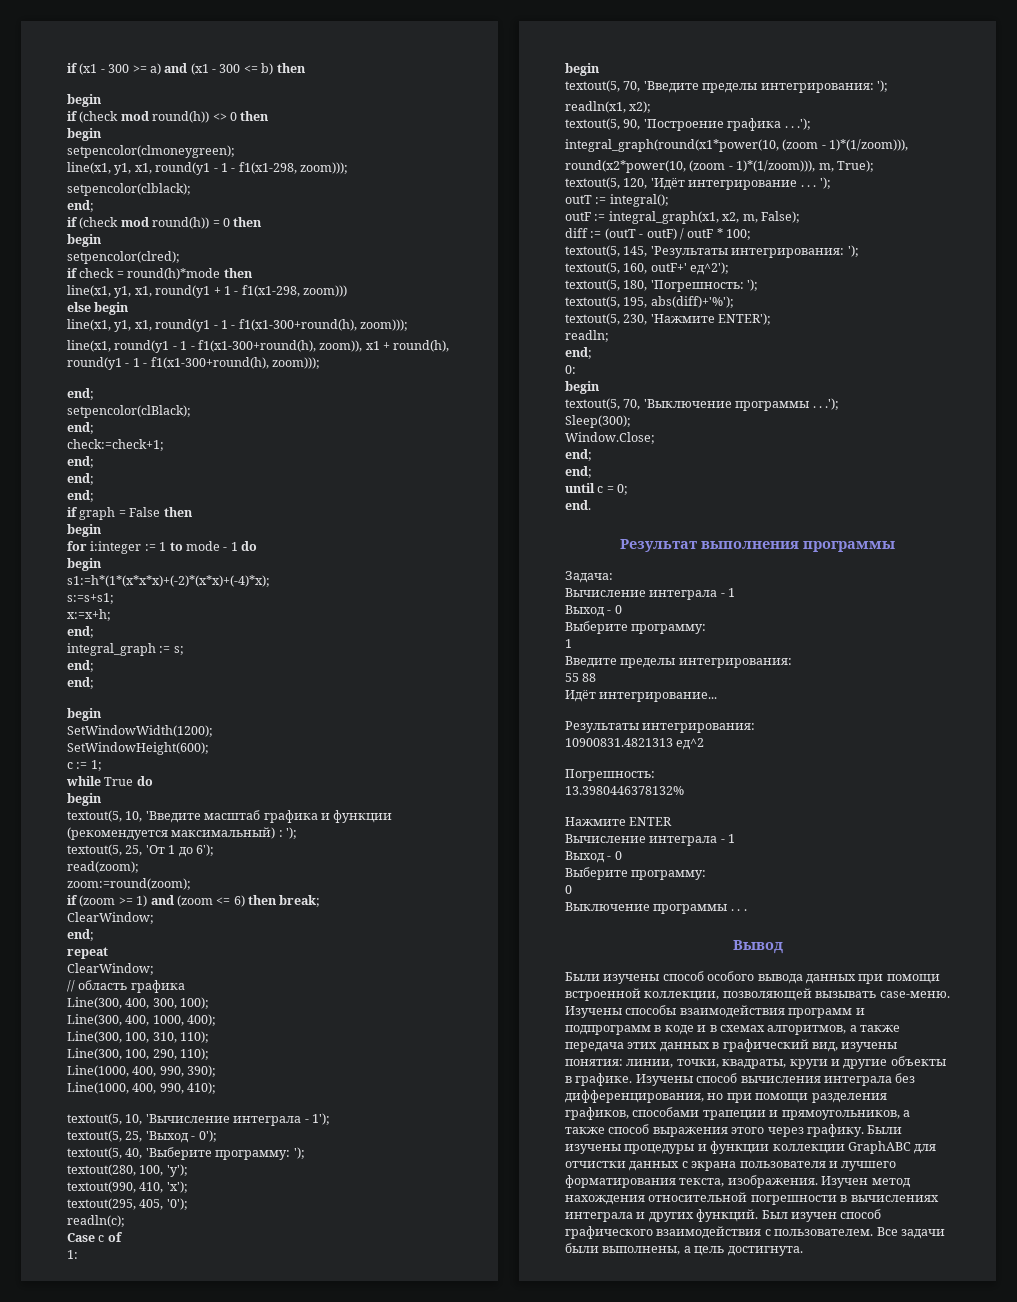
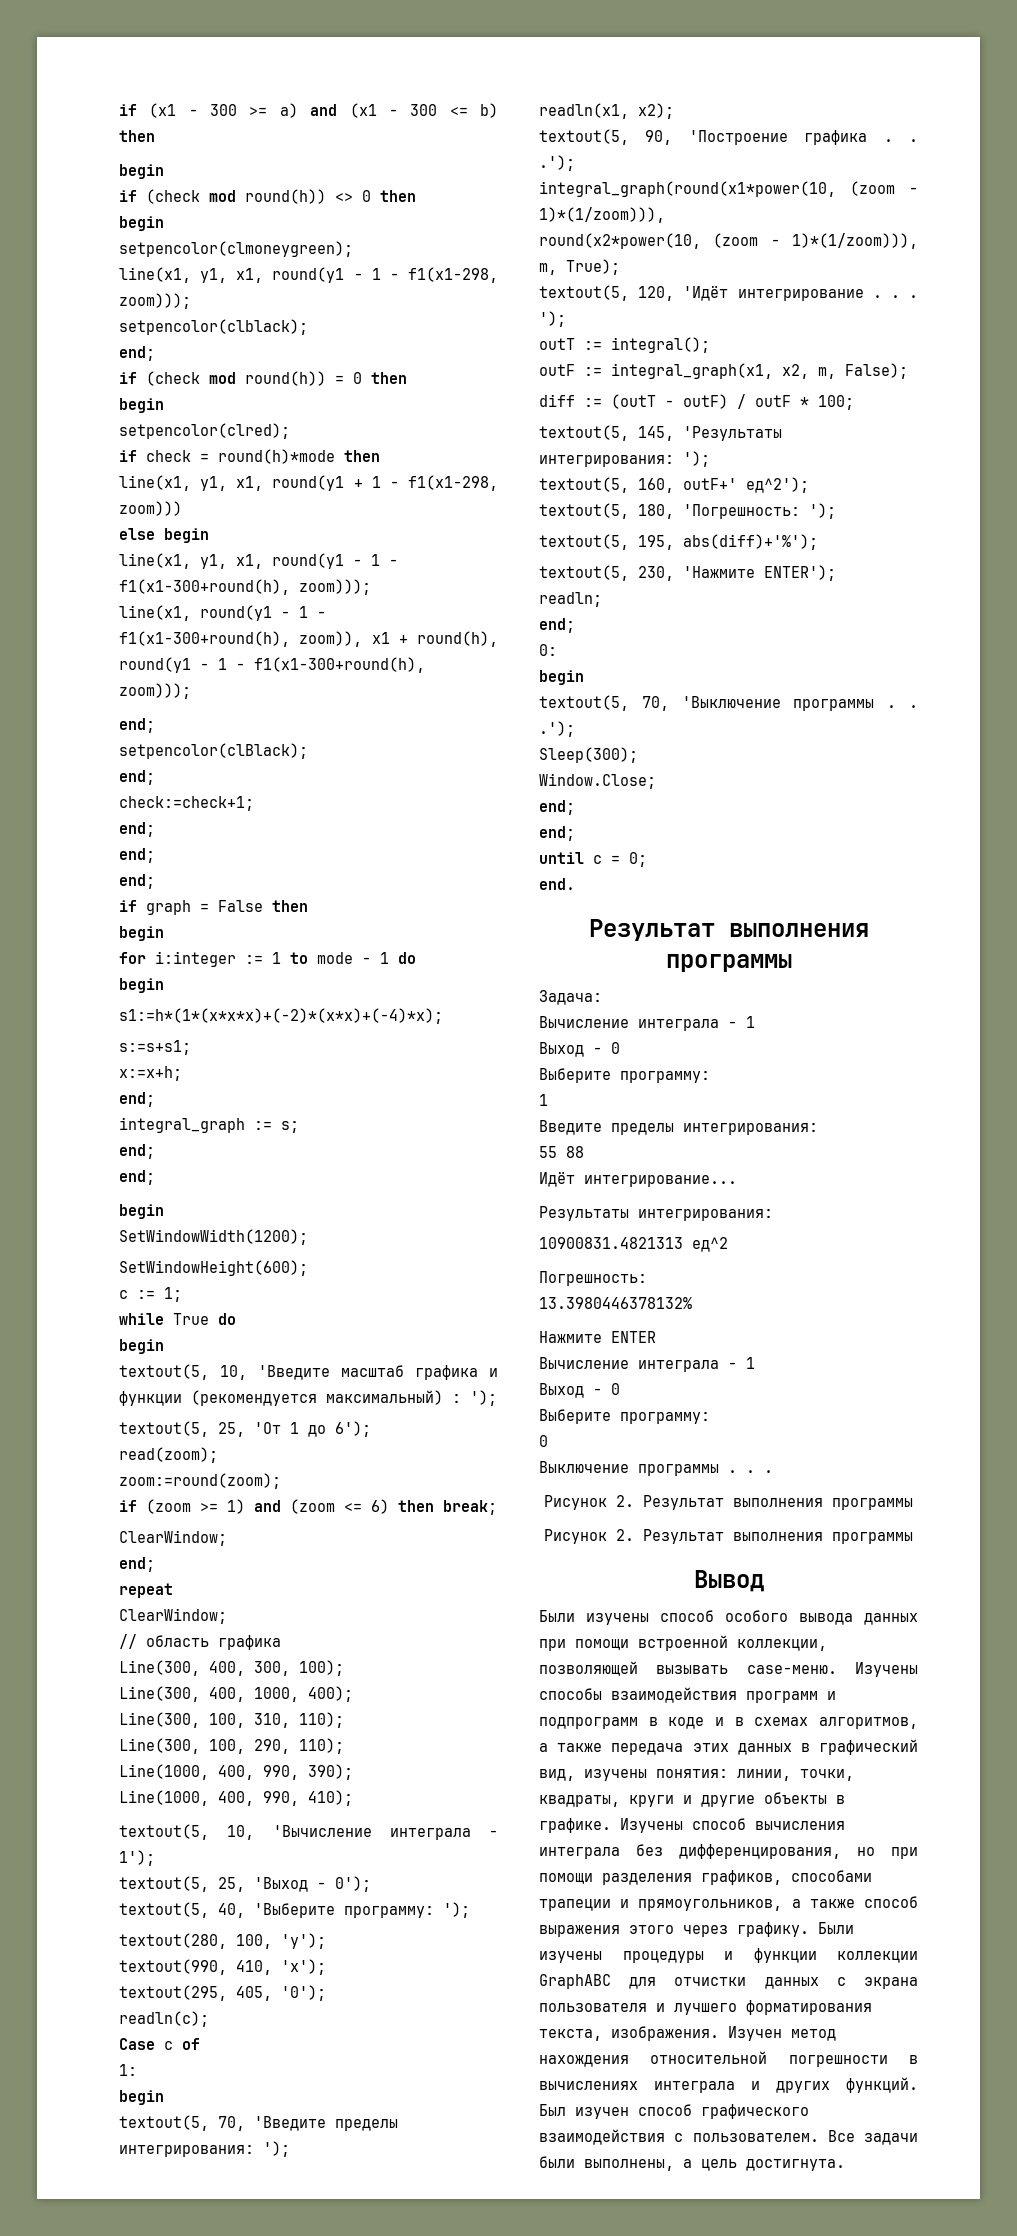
  Выключение программы . . .
+ Рисунок 2. Результат выполнения программы
+ Рисунок 2. Результат выполнения программы

